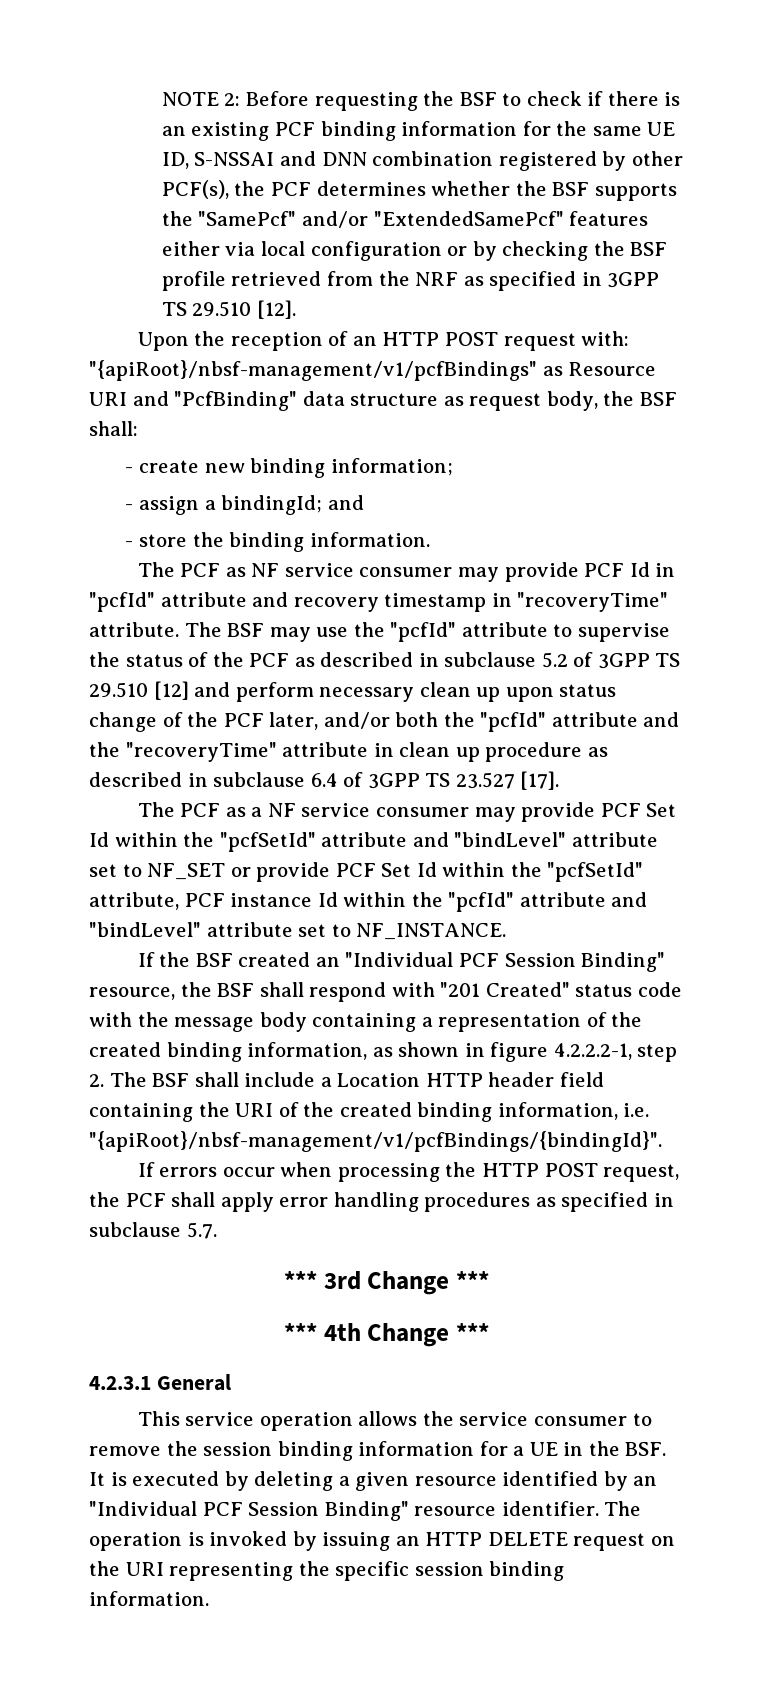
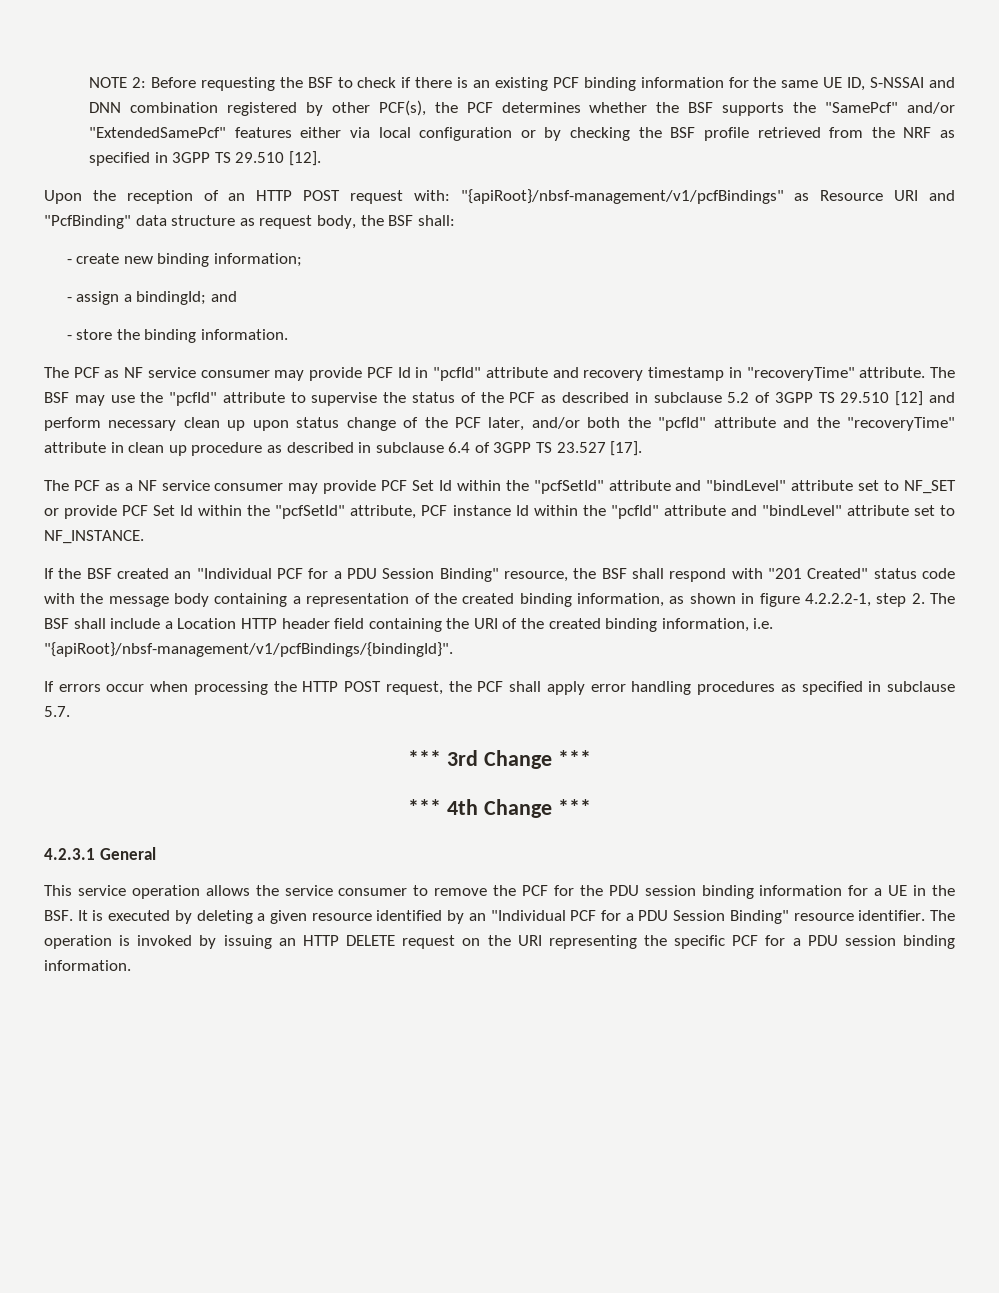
- If the BSF created an "Individual PCF Session Binding" resource, the BSF shall respond with "201 Created" status code with the message body containing a representation of the created binding information, as shown in figure 4.2.2.2-1, step 2. The BSF shall include a Location HTTP header field containing the URI of the created binding information, i.e. "{apiRoot}/nbsf-management/v1/pcfBindings/{bindingId}".
+ If the BSF created an "Individual PCF for a PDU Session Binding" resource, the BSF shall respond with "201 Created" status code with the message body containing a representation of the created binding information, as shown in figure 4.2.2.2-1, step 2. The BSF shall include a Location HTTP header field containing the URI of the created binding information, i.e. "{apiRoot}/nbsf-management/v1/pcfBindings/{bindingId}".
- This service operation allows the service consumer to remove the session binding information for a UE in the BSF. It is executed by deleting a given resource identified by an "Individual PCF Session Binding" resource identifier.
+ This service operation allows the service consumer to remove the PCF for the PDU session binding information for a UE in the BSF. It is executed by deleting a given resource identified by an "Individual PCF for a PDU Session Binding" resource identifier.
- The operation is invoked by issuing an HTTP DELETE request on the URI representing the specific session binding information.
+ The operation is invoked by issuing an HTTP DELETE request on the URI representing the specific PCF for a PDU session binding information.

